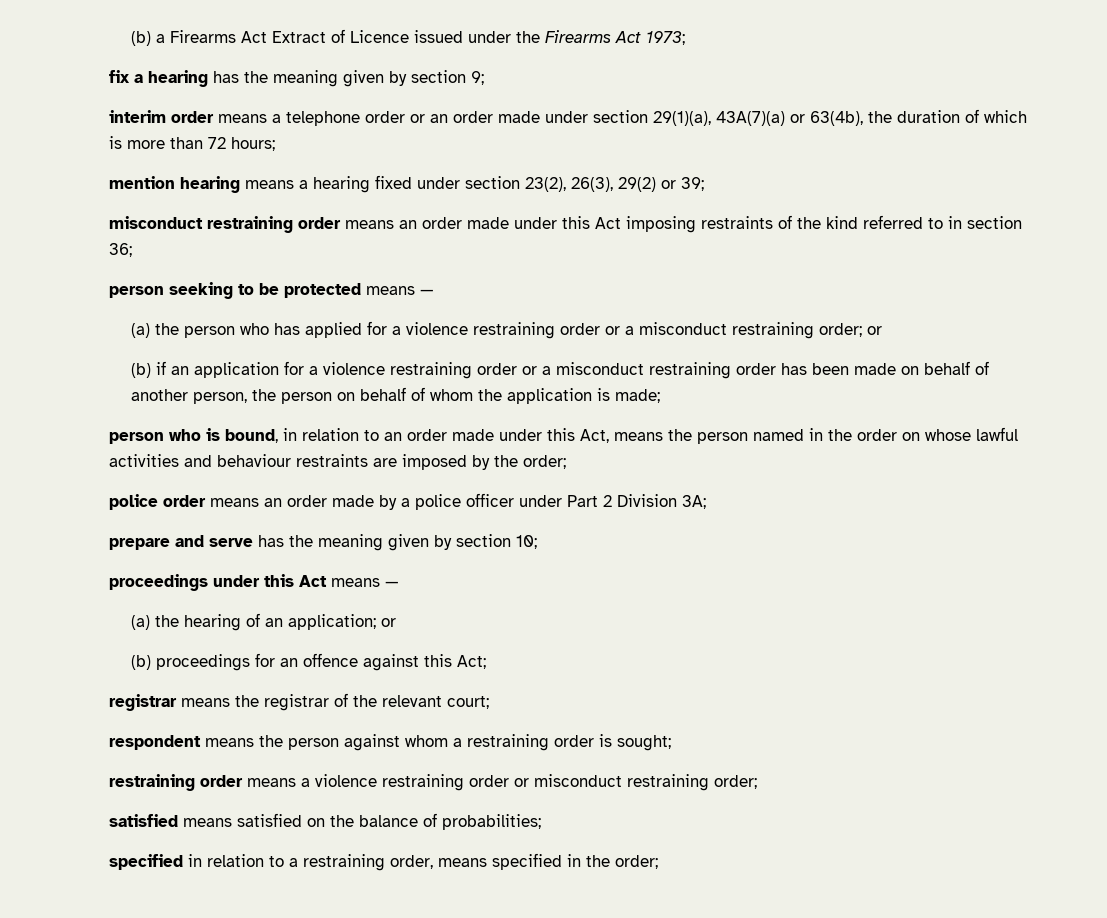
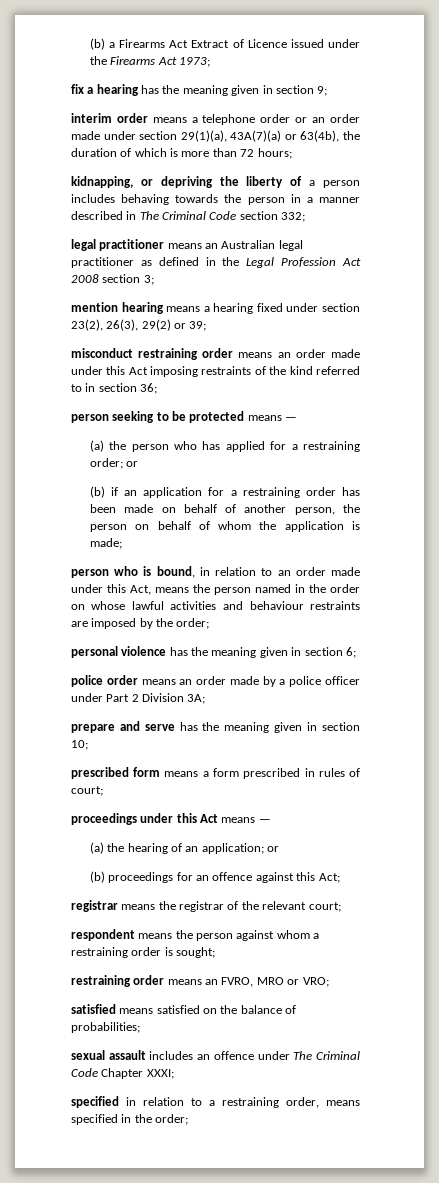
- fix a hearing has the meaning given by section 9;
+ fix a hearing has the meaning given in section 9;
+ kidnapping, or depriving the liberty of a person includes behaving towards the person in a manner described in The Criminal Code section 332;
+ legal practitioner means an Australian legal practitioner as defined in the Legal Profession Act 2008 section 3;
- (a) the person who has applied for a violence restraining order or a misconduct restraining order; or
+ (a) the person who has applied for a restraining order; or
- (b) if an application for a violence restraining order or a misconduct restraining order has been made on behalf of another person, the person on behalf of whom the application is made;
+ (b) if an application for a restraining order has been made on behalf of another person, the person on behalf of whom the application is made;
+ personal violence has the meaning given in section 6;
- prepare and serve has the meaning given by section 10;
+ prepare and serve has the meaning given in section 10;
+ prescribed form means a form prescribed in rules of court;
- restraining order means a violence restraining order or misconduct restraining order;
+ restraining order means an FVRO, MRO or VRO;
+ sexual assault includes an offence under The Criminal Code Chapter XXXI;

